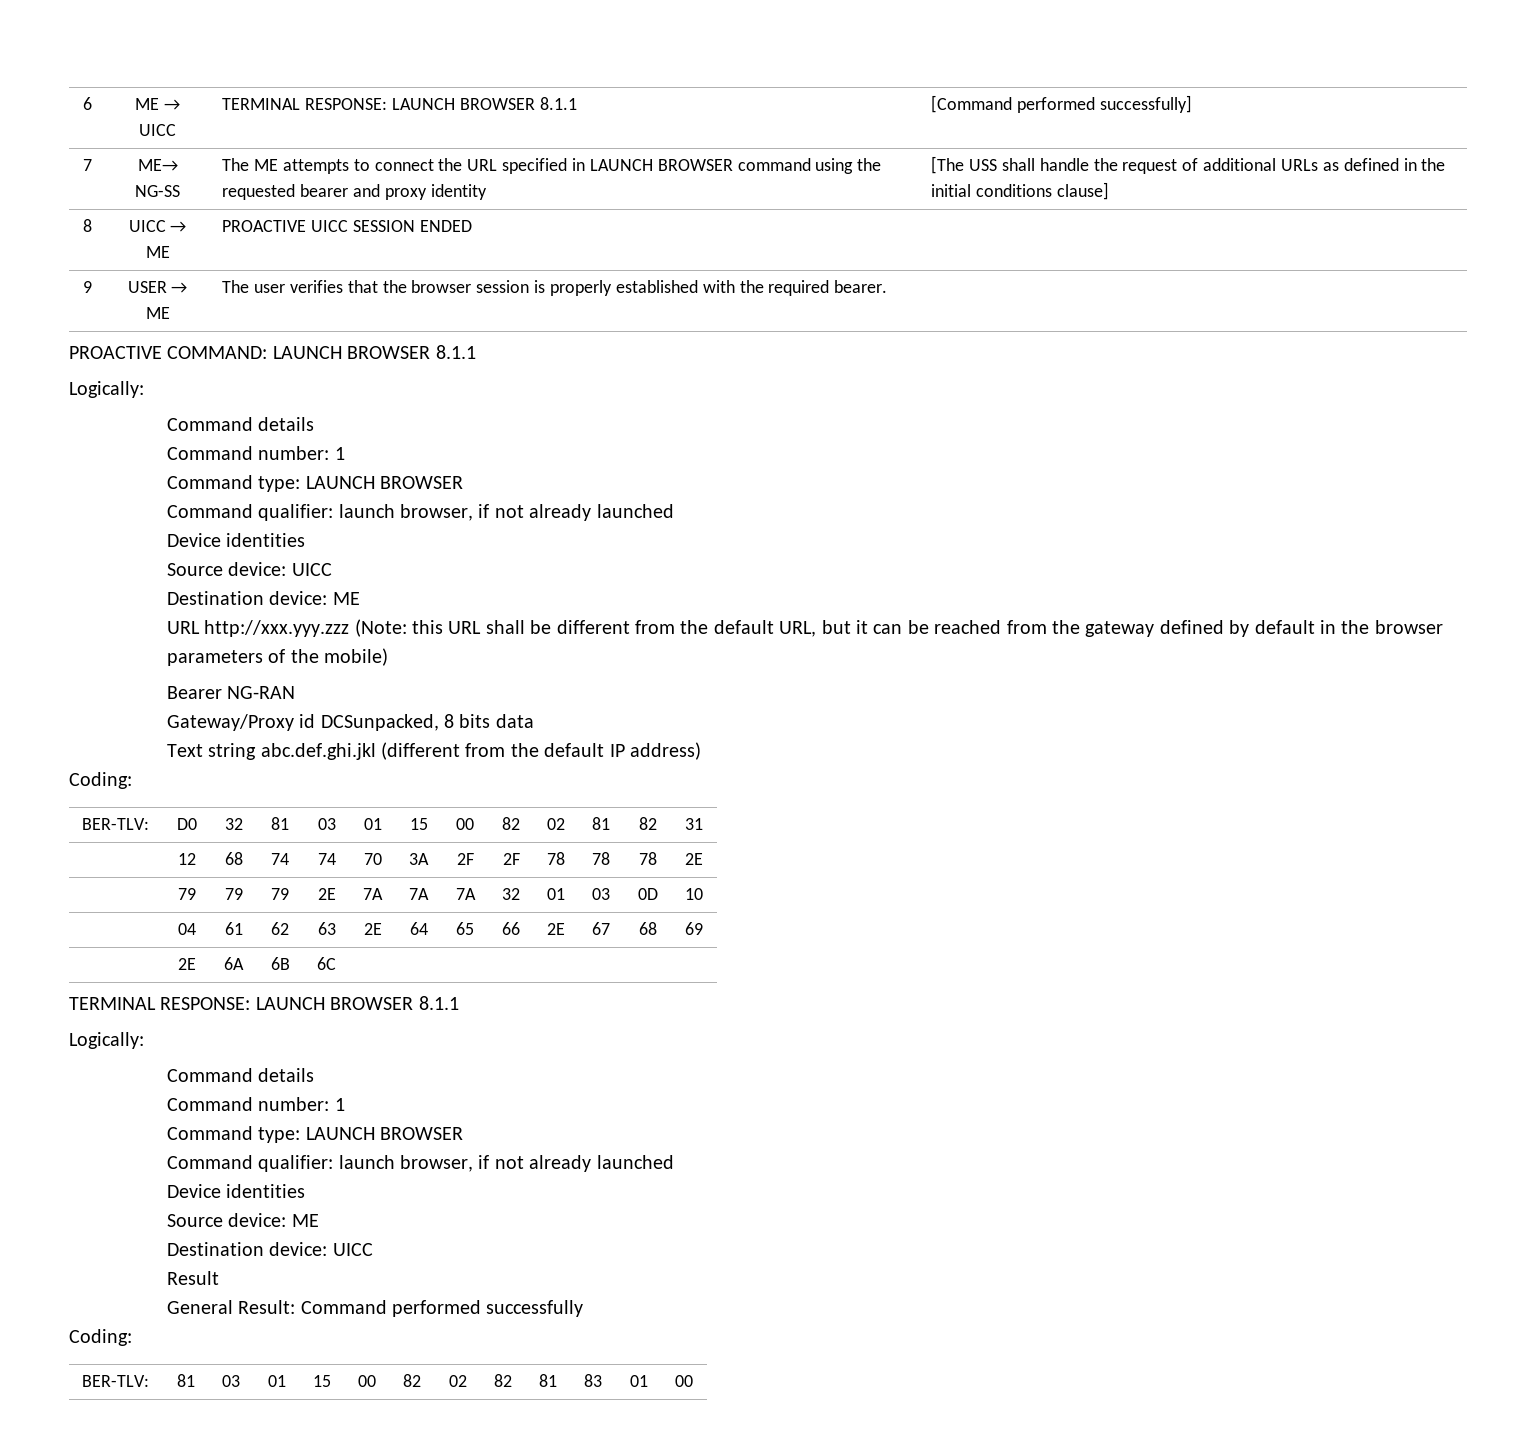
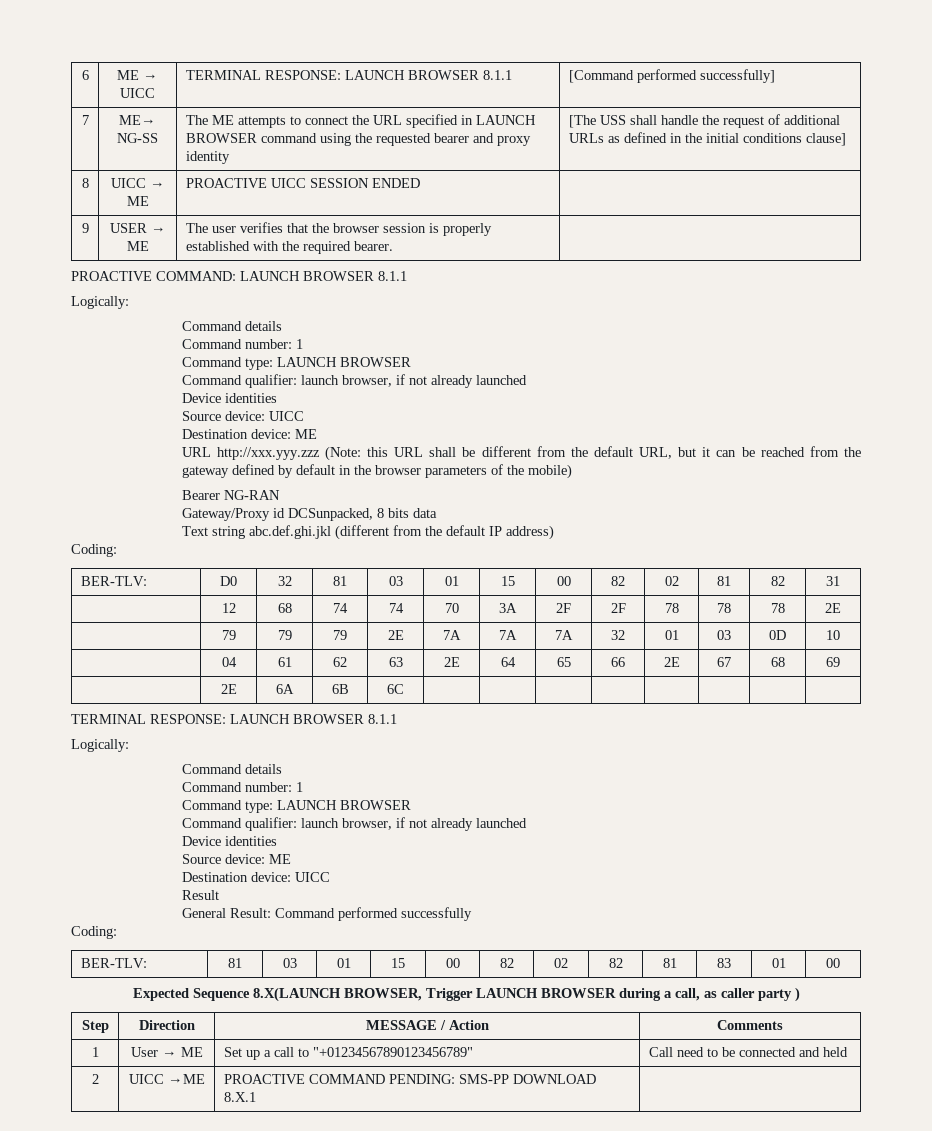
+ Expected Sequence 8.X(LAUNCH BROWSER, Trigger LAUNCH BROWSER during a call, as caller party )
+ Step | Direction | MESSAGE / Action | Comments
+ 1 | User → ME | Set up a call to "+01234567890123456789" | Call need to be connected and held
+ 2 | UICC →ME | PROACTIVE COMMAND PENDING: SMS-PP DOWNLOAD 8.X.1 |

